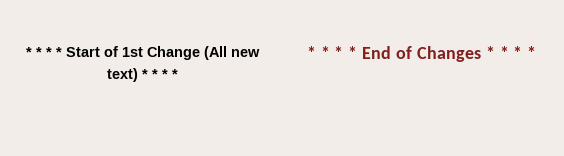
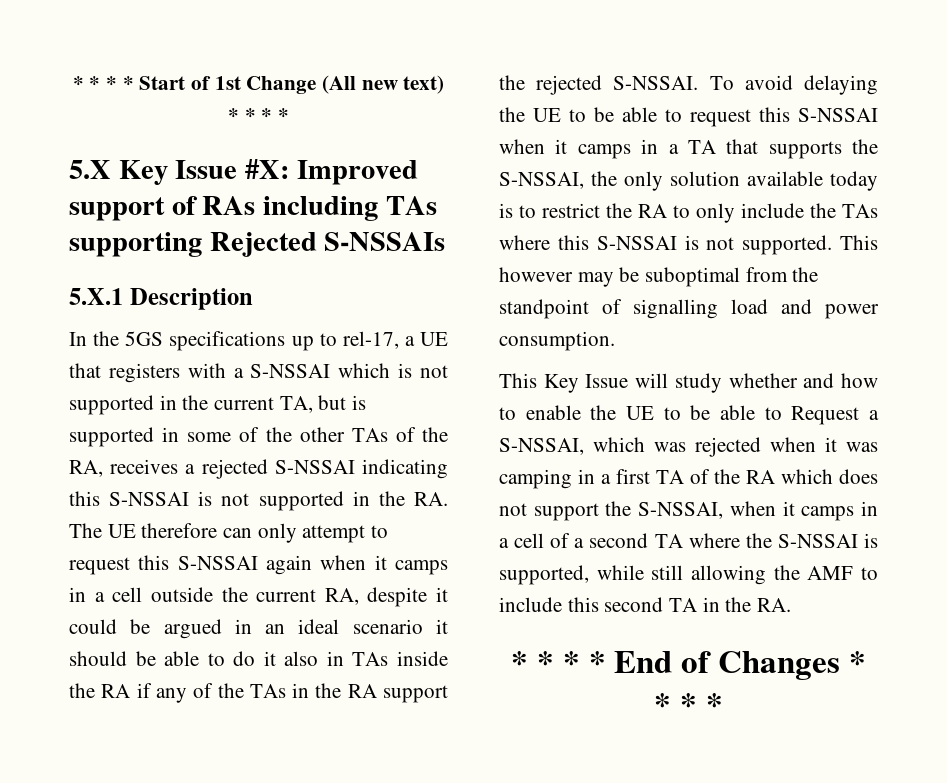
+ 5.X Key Issue #X: Improved support of RAs including TAs supporting Rejected S-NSSAIs
+ 5.X.1 Description
+ In the 5GS specifications up to rel-17, a UE that registers with a S-NSSAI which is not supported in the current TA, but is supported in some of the other TAs of the RA, receives a rejected S-NSSAI indicating this S-NSSAI is not supported in the RA. The UE therefore can only attempt to request this S-NSSAI again when it camps in a cell outside the current RA, despite it could be argued in an ideal scenario it should be able to do it also in TAs inside the RA if any of the TAs in the RA support the rejected S-NSSAI. To avoid delaying the UE to be able to request this S-NSSAI when it camps in a TA that supports the S-NSSAI, the only solution available today is to restrict the RA to only include the TAs where this S-NSSAI is not supported. This however may be suboptimal from the standpoint of signalling load and power consumption.
+ This Key Issue will study whether and how to enable the UE to be able to Request a S-NSSAI, which was rejected when it was camping in a first TA of the RA which does not support the S-NSSAI, when it camps in a cell of a second TA where the S-NSSAI is supported, while still allowing the AMF to include this second TA in the RA.

